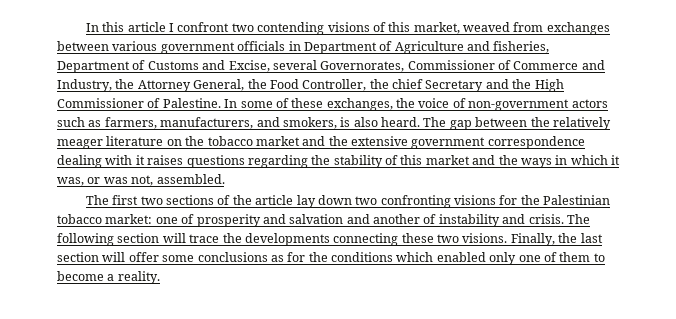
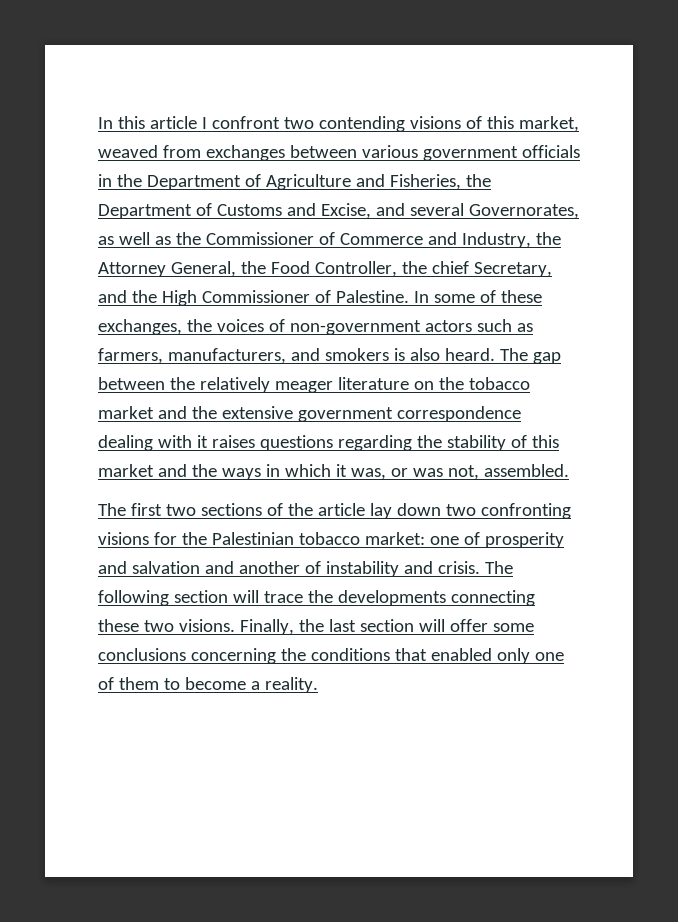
- In this article I confront two contending visions of this market, weaved from exchanges between various government officials in Department of Agriculture and fisheries, Department of Customs and Excise, several Governorates, Commissioner of Commerce and Industry, the Attorney General, the Food Controller, the chief Secretary and the High Commissioner of Palestine.
+ In this article I confront two contending visions of this market, weaved from exchanges between various government officials in the Department of Agriculture and Fisheries, the Department of Customs and Excise, and several Governorates, as well as the Commissioner of Commerce and Industry, the Attorney General, the Food Controller, the chief Secretary, and the High Commissioner of Palestine.
- In some of these exchanges, the voice of non-government actors such as farmers, manufacturers, and smokers, is also heard.
+ In some of these exchanges, the voices of non-government actors such as farmers, manufacturers, and smokers is also heard.
- Finally, the last section will offer some conclusions as for the conditions which enabled only one of them to become a reality.
+ Finally, the last section will offer some conclusions concerning the conditions that enabled only one of them to become a reality.

